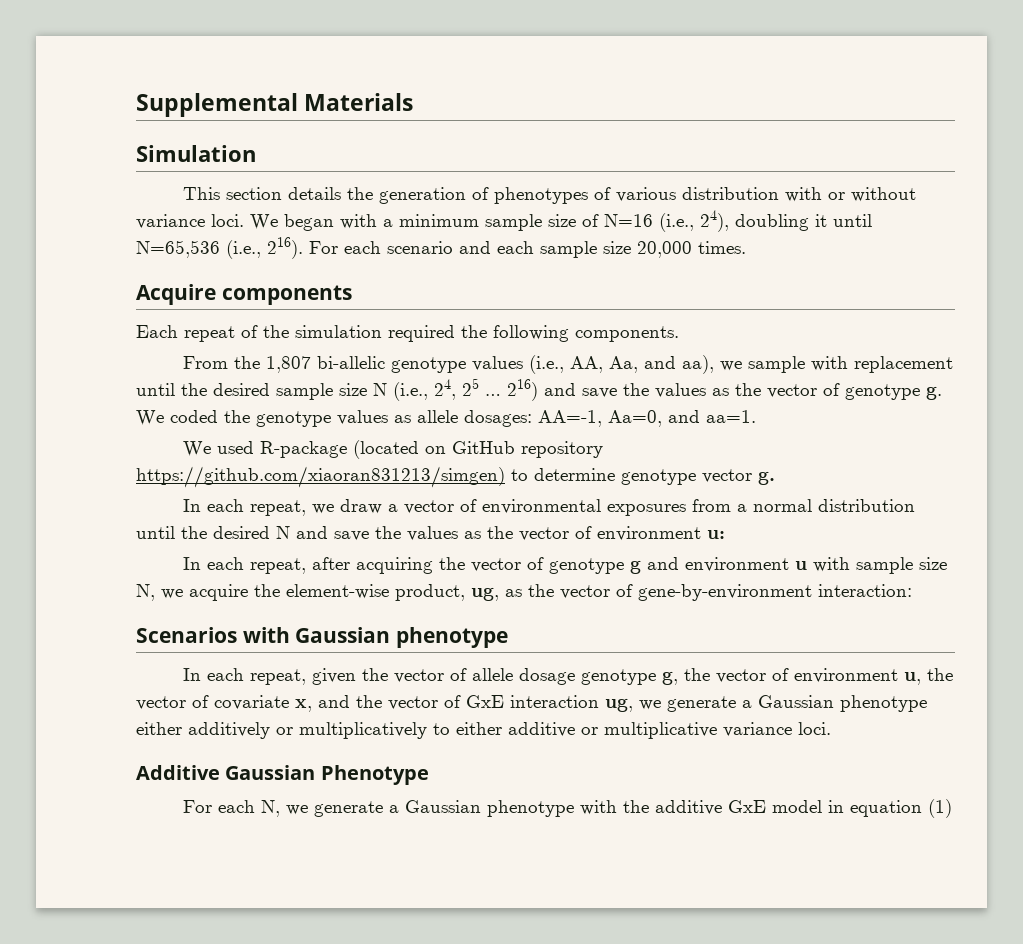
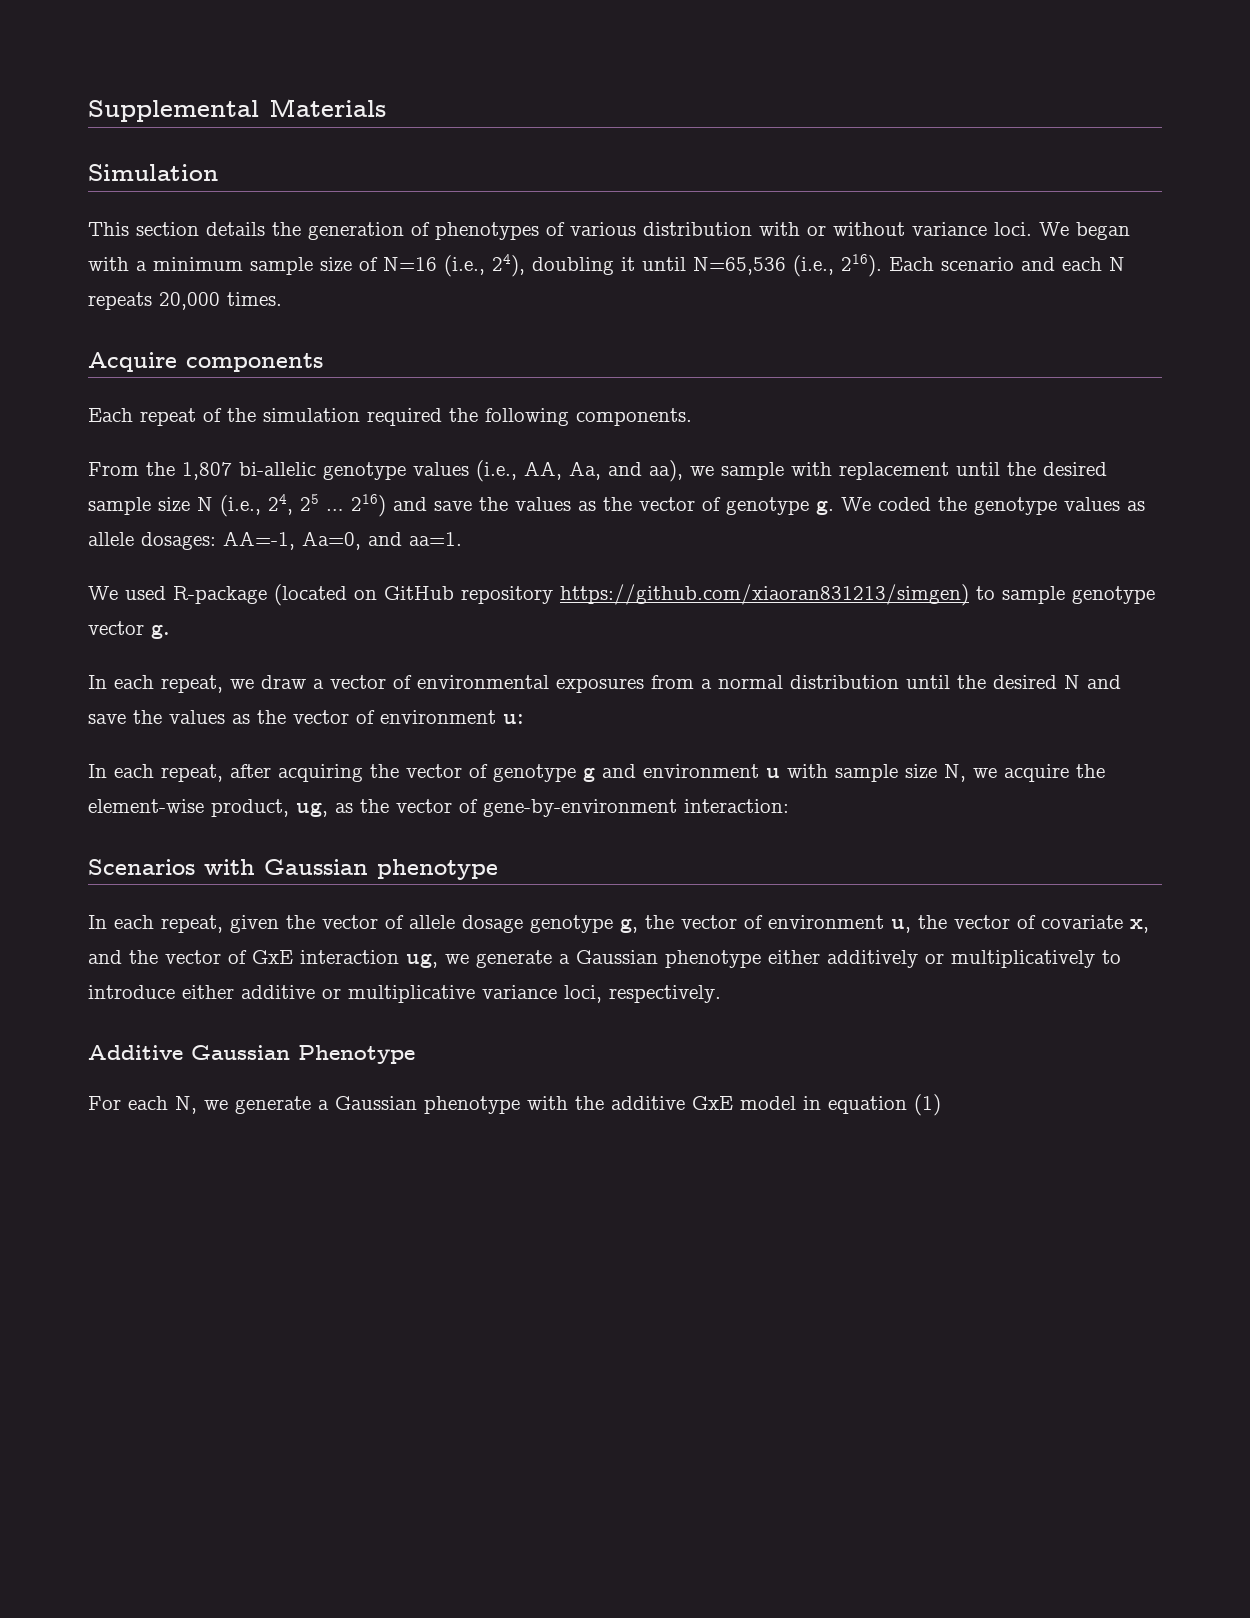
- For each scenario and each sample size 20,000 times.
+ Each scenario and each N repeats 20,000 times.
- We used R-package (located on GitHub repository https://github.com/xiaoran831213/simgen) to determine genotype vector g.
+ We used R-package (located on GitHub repository https://github.com/xiaoran831213/simgen) to sample genotype vector g.
- In each repeat, given the vector of allele dosage genotype g, the vector of environment u, the vector of covariate x, and the vector of GxE interaction ug, we generate a Gaussian phenotype either additively or multiplicatively to either additive or multiplicative variance loci.
+ In each repeat, given the vector of allele dosage genotype g, the vector of environment u, the vector of covariate x, and the vector of GxE interaction ug, we generate a Gaussian phenotype either additively or multiplicatively to introduce either additive or multiplicative variance loci, respectively.

